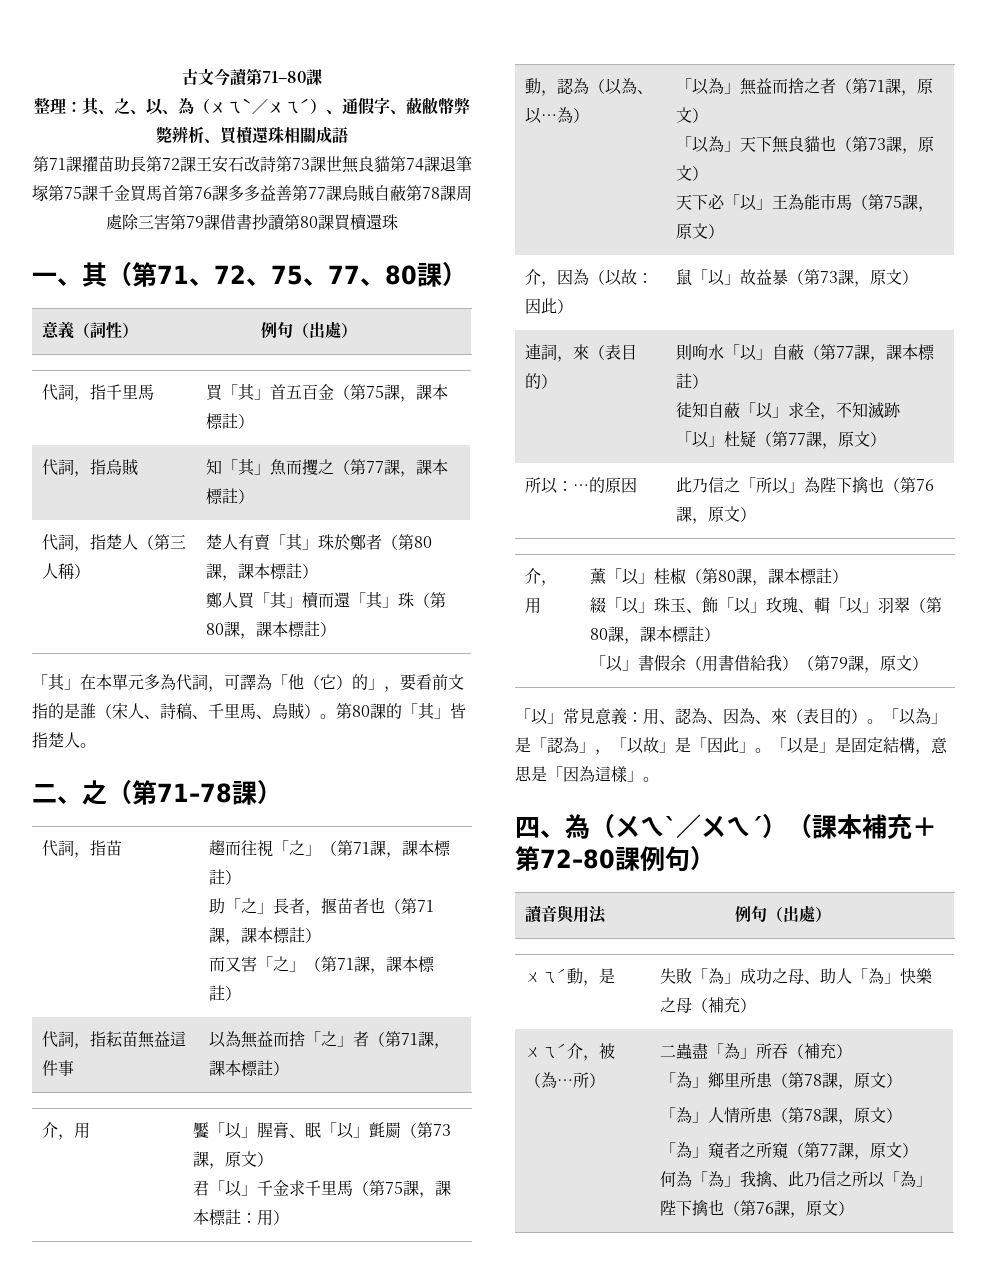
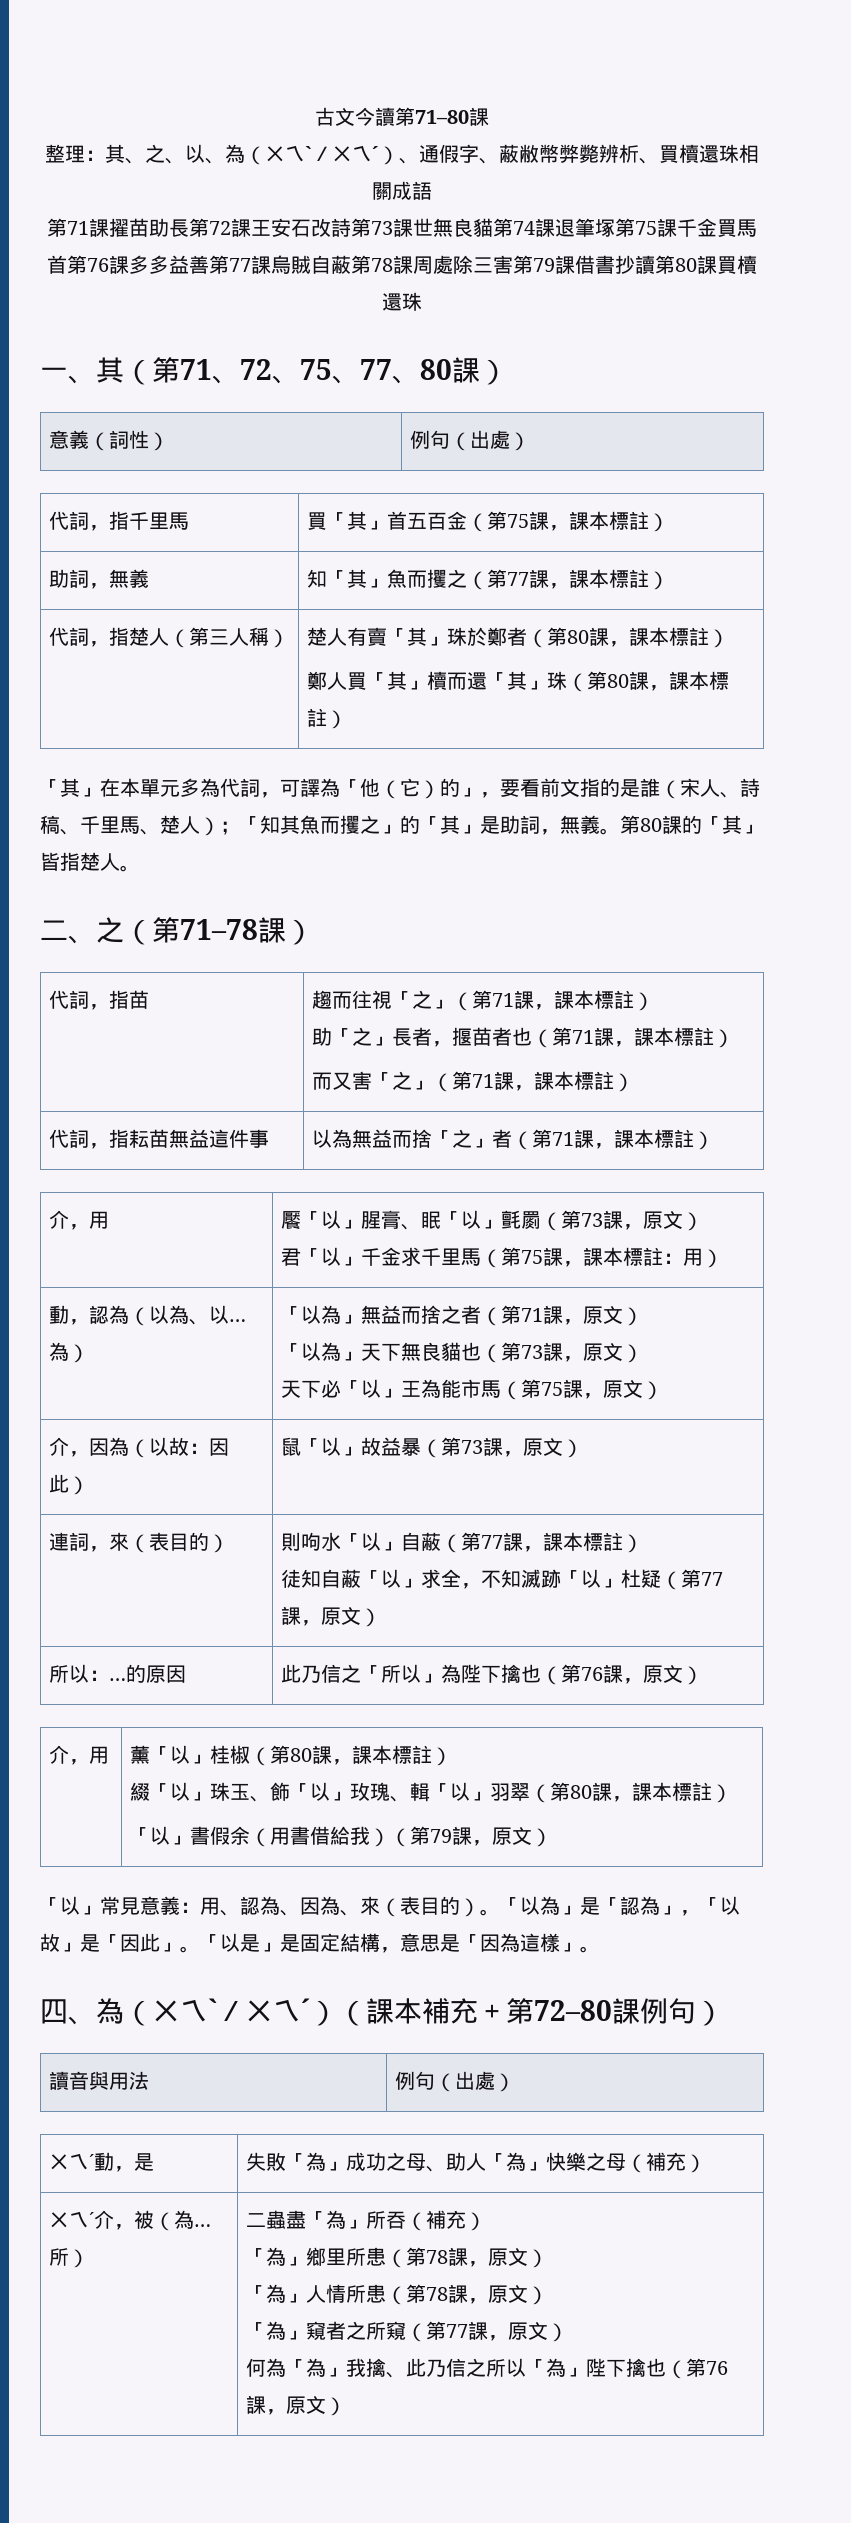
- 代詞，指烏賊 | 知「其」魚而攫之（第77課，課本標註）
+ 助詞，無義 | 知「其」魚而攫之（第77課，課本標註）
- 「其」在本單元多為代詞，可譯為「他（它）的」，要看前文指的是誰（宋人、詩稿、千里馬、烏賊）。
+ 「其」在本單元多為代詞，可譯為「他（它）的」，要看前文指的是誰（宋人、詩稿、千里馬、楚人）；「知其魚而攫之」的「其」是助詞，無義。

